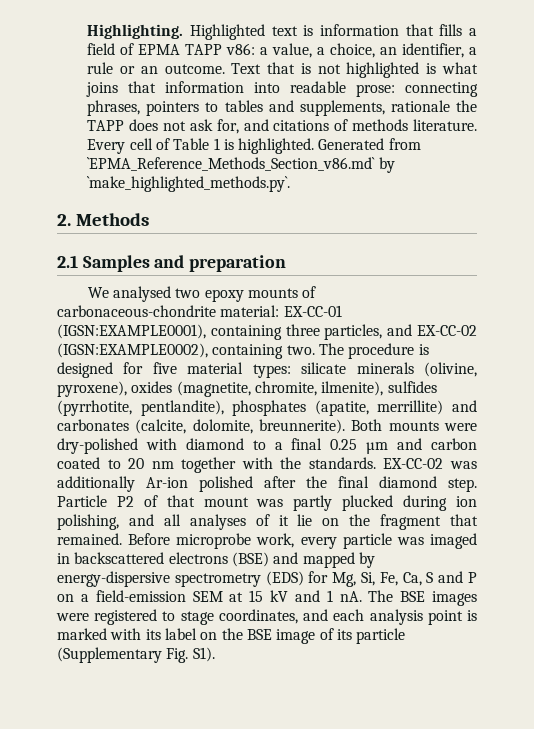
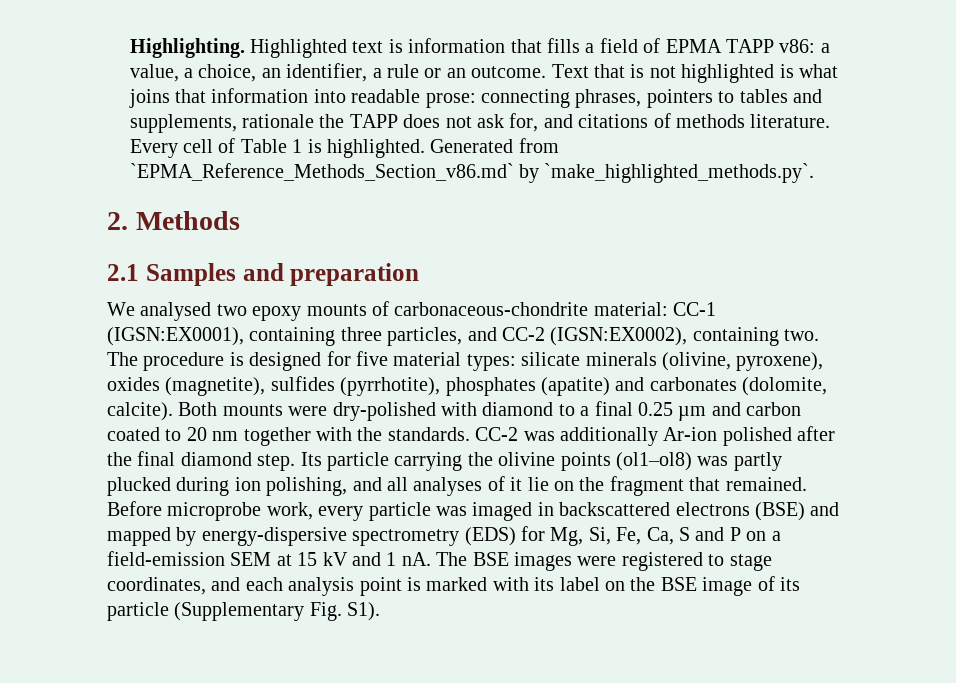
- We analysed two epoxy mounts of carbonaceous-chondrite material: EX-CC-01 (IGSN:EXAMPLE0001), containing three particles, and EX-CC-02 (IGSN:EXAMPLE0002), containing two.
+ We analysed two epoxy mounts of carbonaceous-chondrite material: CC-1 (IGSN:EX0001), containing three particles, and CC-2 (IGSN:EX0002), containing two.
- The procedure is designed for five material types: silicate minerals (olivine, pyroxene), oxides (magnetite, chromite, ilmenite), sulfides (pyrrhotite, pentlandite), phosphates (apatite, merrillite) and carbonates (calcite, dolomite, breunnerite).
+ The procedure is designed for five material types: silicate minerals (olivine, pyroxene), oxides (magnetite), sulfides (pyrrhotite), phosphates (apatite) and carbonates (dolomite, calcite).
- EX-CC-02 was additionally Ar-ion polished after the final diamond step.
+ CC-2 was additionally Ar-ion polished after the final diamond step.
- Particle P2 of that mount was partly plucked during ion polishing, and all analyses of it lie on the fragment that remained.
+ Its particle carrying the olivine points (ol1–ol8) was partly plucked during ion polishing, and all analyses of it lie on the fragment that remained.

